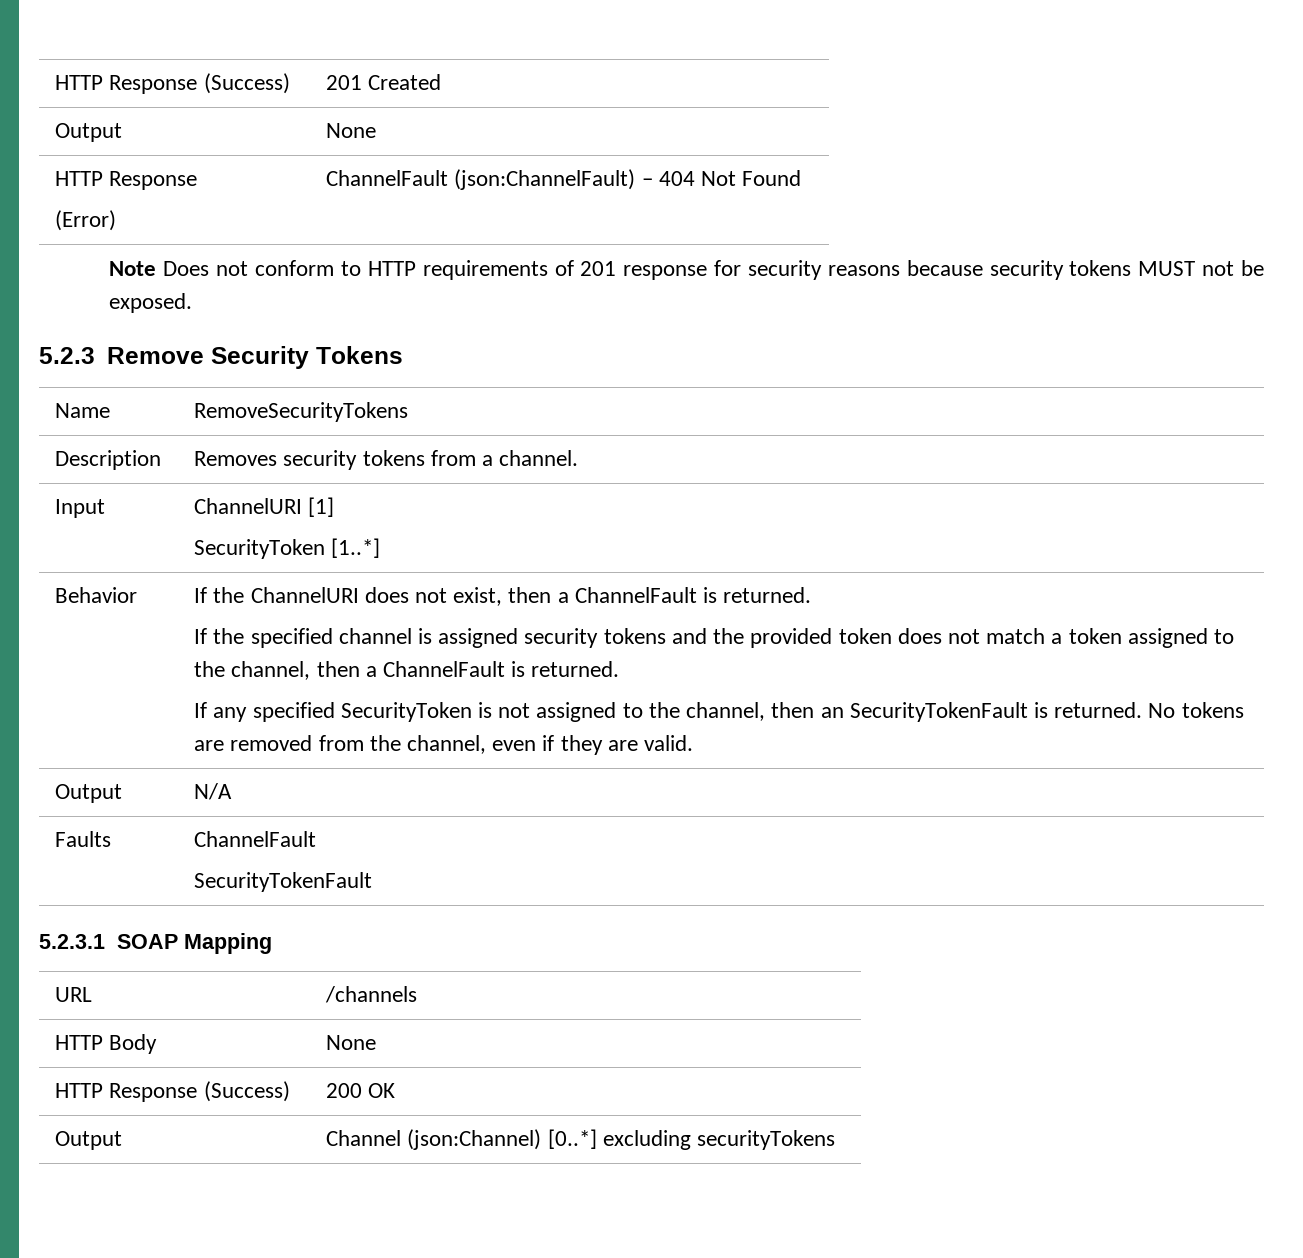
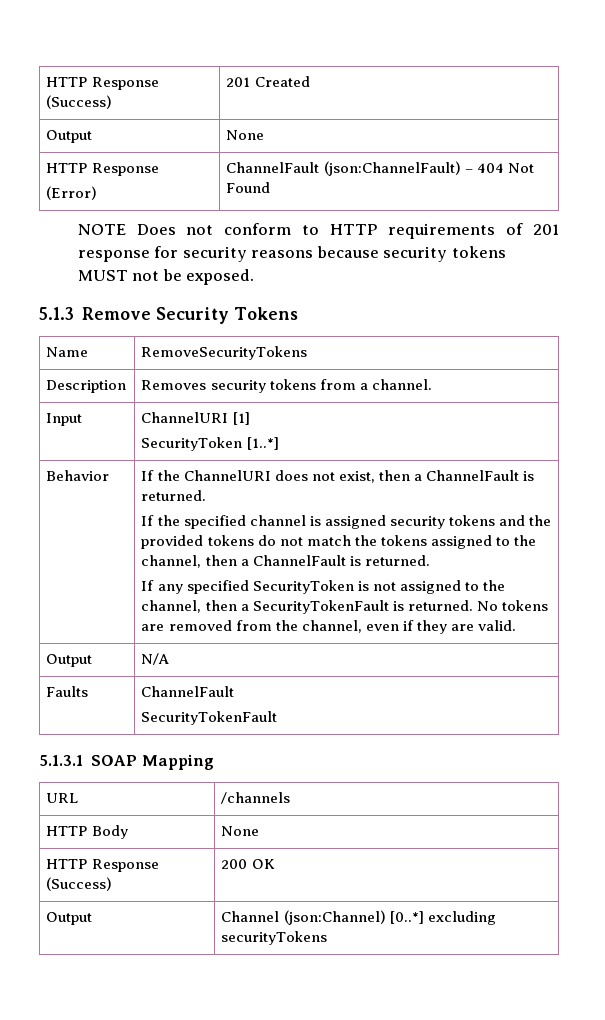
- Note Does not conform to HTTP requirements of 201 response for security reasons because security tokens MUST not be exposed.
+ NOTE Does not conform to HTTP requirements of 201 response for security reasons because security tokens MUST not be exposed.
- 5.2.3 Remove Security Tokens
+ 5.1.3 Remove Security Tokens
- If the specified channel is assigned security tokens and the provided token does not match a token assigned to the channel, then a ChannelFault is returned.
+ If the specified channel is assigned security tokens and the provided tokens do not match the tokens assigned to the channel, then a ChannelFault is returned.
- If any specified SecurityToken is not assigned to the channel, then an SecurityTokenFault is returned.
+ If any specified SecurityToken is not assigned to the channel, then a SecurityTokenFault is returned.
- 5.2.3.1 SOAP Mapping
+ 5.1.3.1 SOAP Mapping

